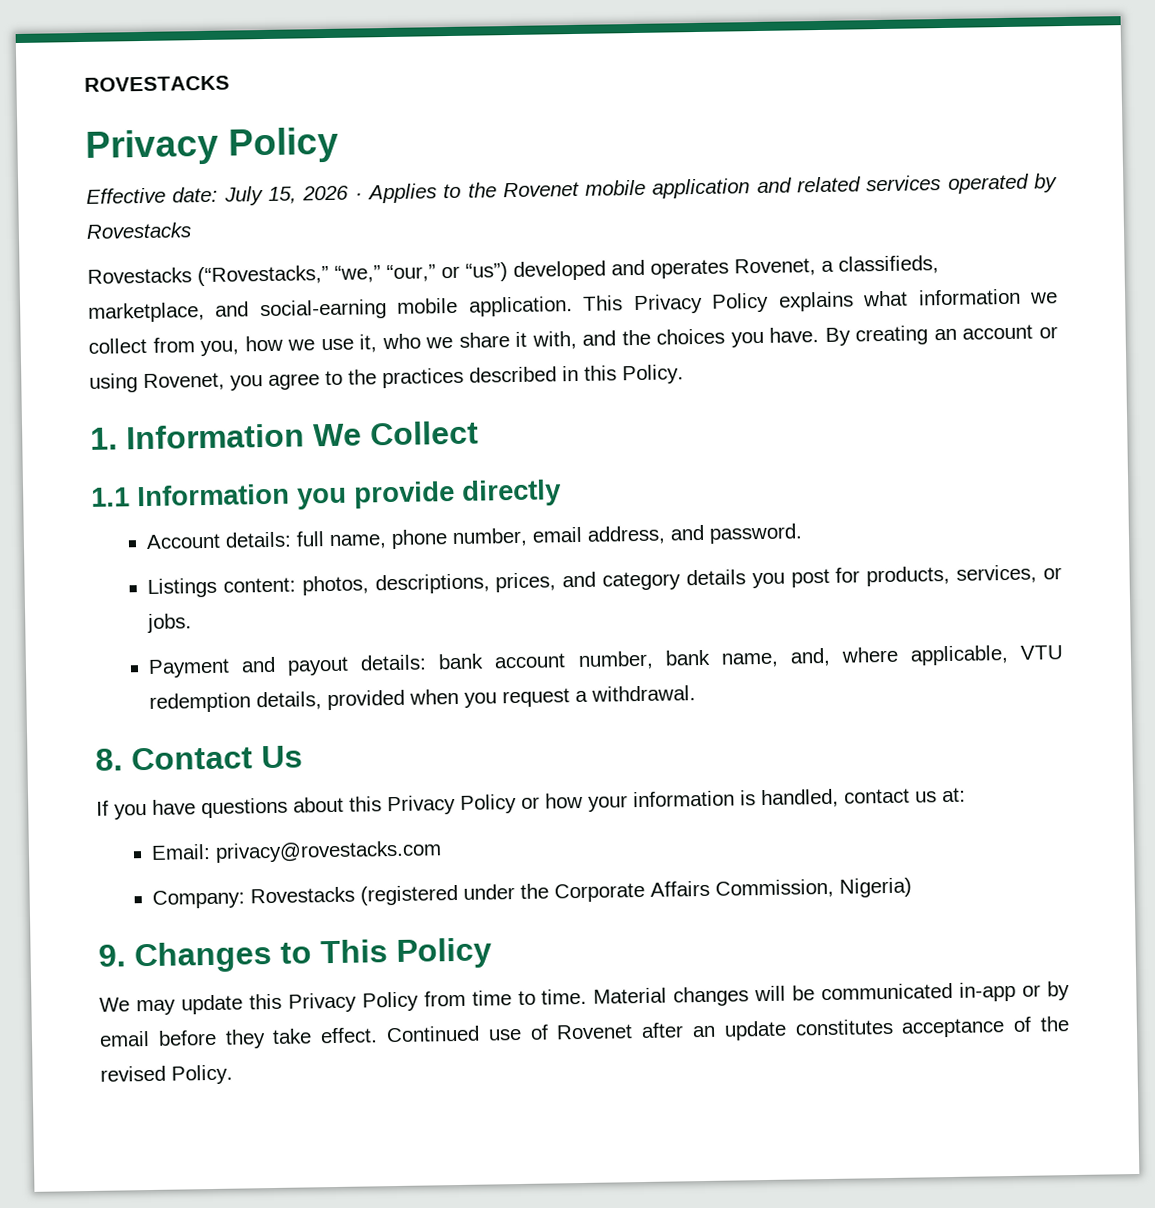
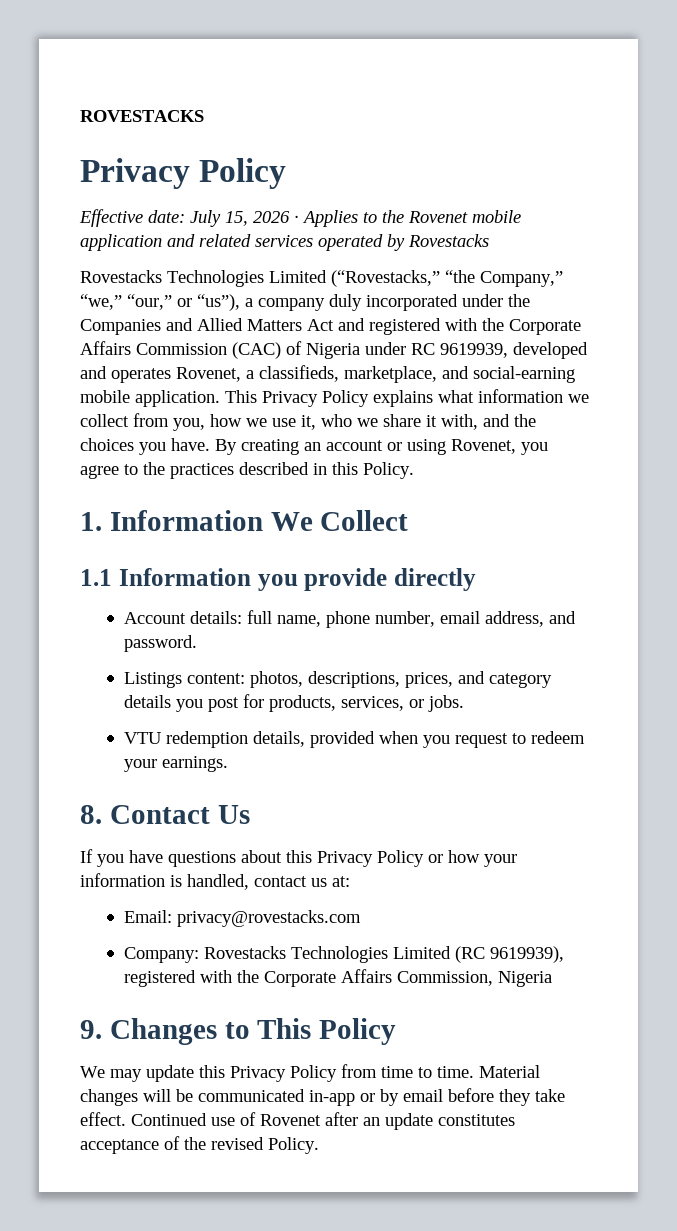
- Rovestacks (“Rovestacks,” “we,” “our,” or “us”) developed and operates Rovenet, a classifieds, marketplace, and social-earning mobile application.
+ Rovestacks Technologies Limited (“Rovestacks,” “the Company,” “we,” “our,” or “us”), a company duly incorporated under the Companies and Allied Matters Act and registered with the Corporate Affairs Commission (CAC) of Nigeria under RC 9619939, developed and operates Rovenet, a classifieds, marketplace, and social-earning mobile application.
- Payment and payout details: bank account number, bank name, and, where applicable, VTU redemption details, provided when you request a withdrawal.
+ VTU redemption details, provided when you request to redeem your earnings.
- Company: Rovestacks (registered under the Corporate Affairs Commission, Nigeria)
+ Company: Rovestacks Technologies Limited (RC 9619939), registered with the Corporate Affairs Commission, Nigeria

